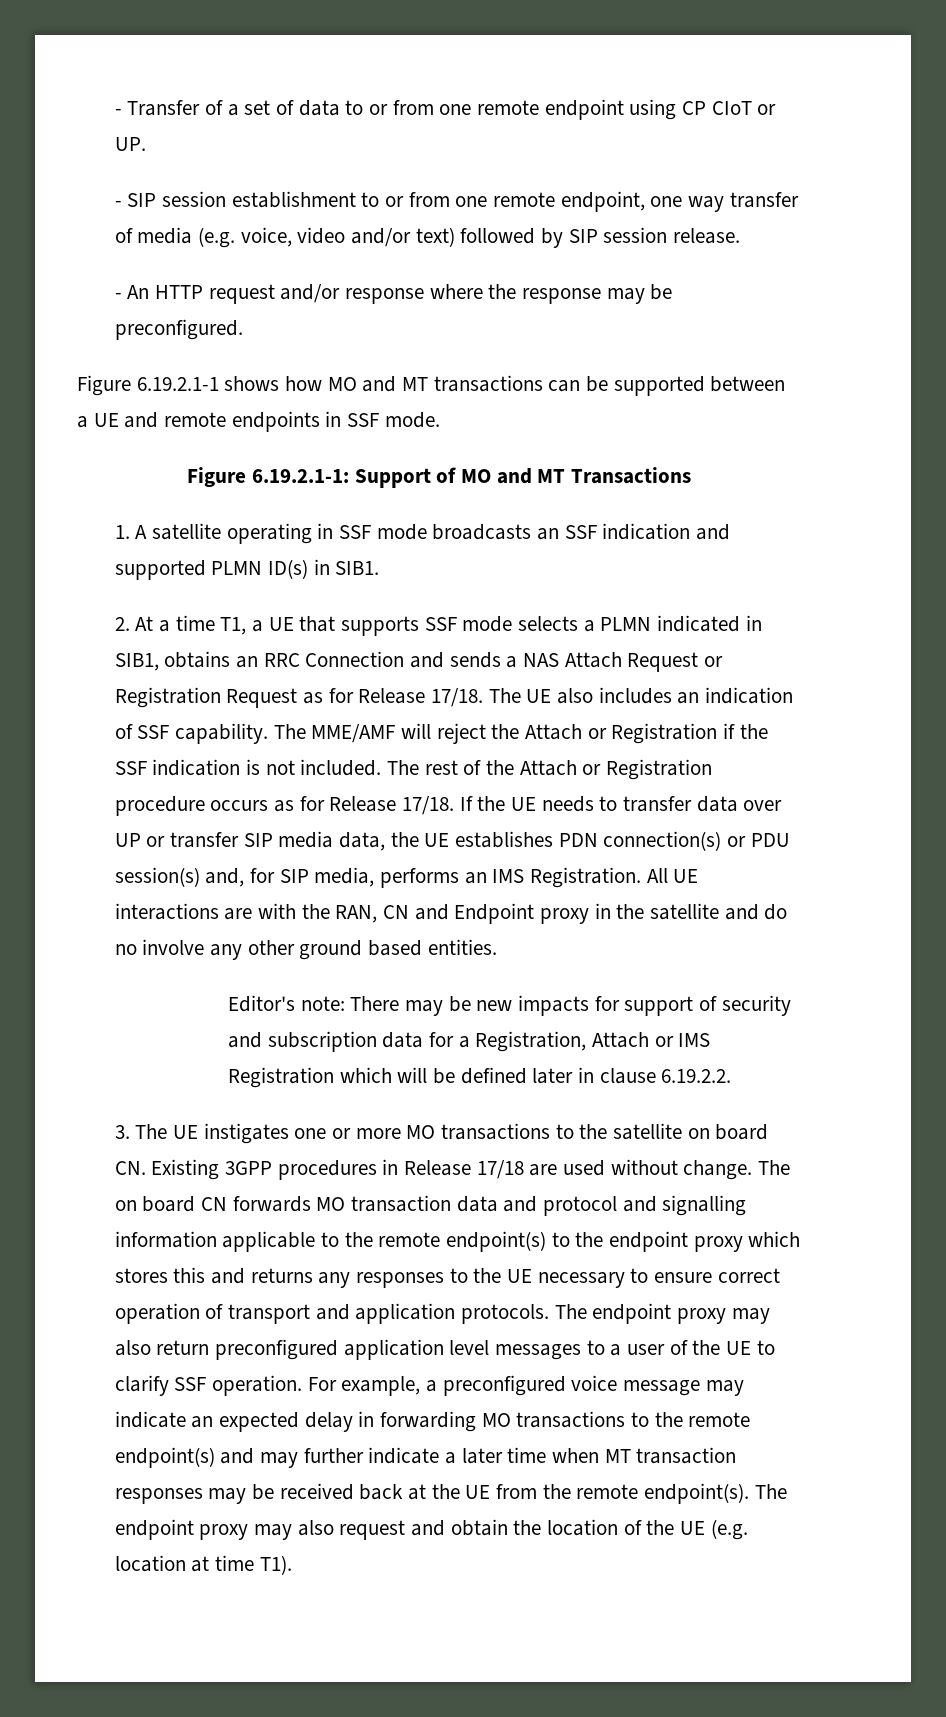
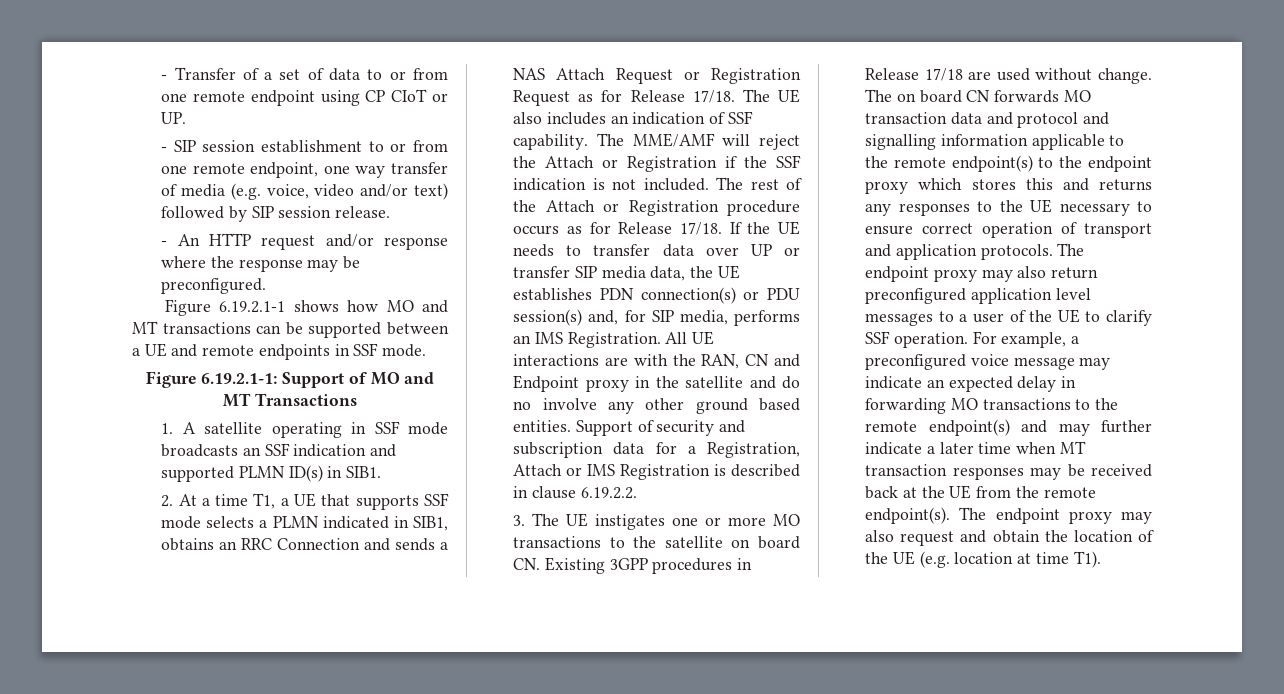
- All UE interactions are with the RAN, CN and Endpoint proxy in the satellite and do no involve any other ground based entities.
- Editor's note: There may be new impacts for support of security and subscription data for a Registration, Attach or IMS Registration which will be defined later in clause 6.19.2.2.
+ All UE interactions are with the RAN, CN and Endpoint proxy in the satellite and do no involve any other ground based entities. Support of security and subscription data for a Registration, Attach or IMS Registration is described in clause 6.19.2.2.

